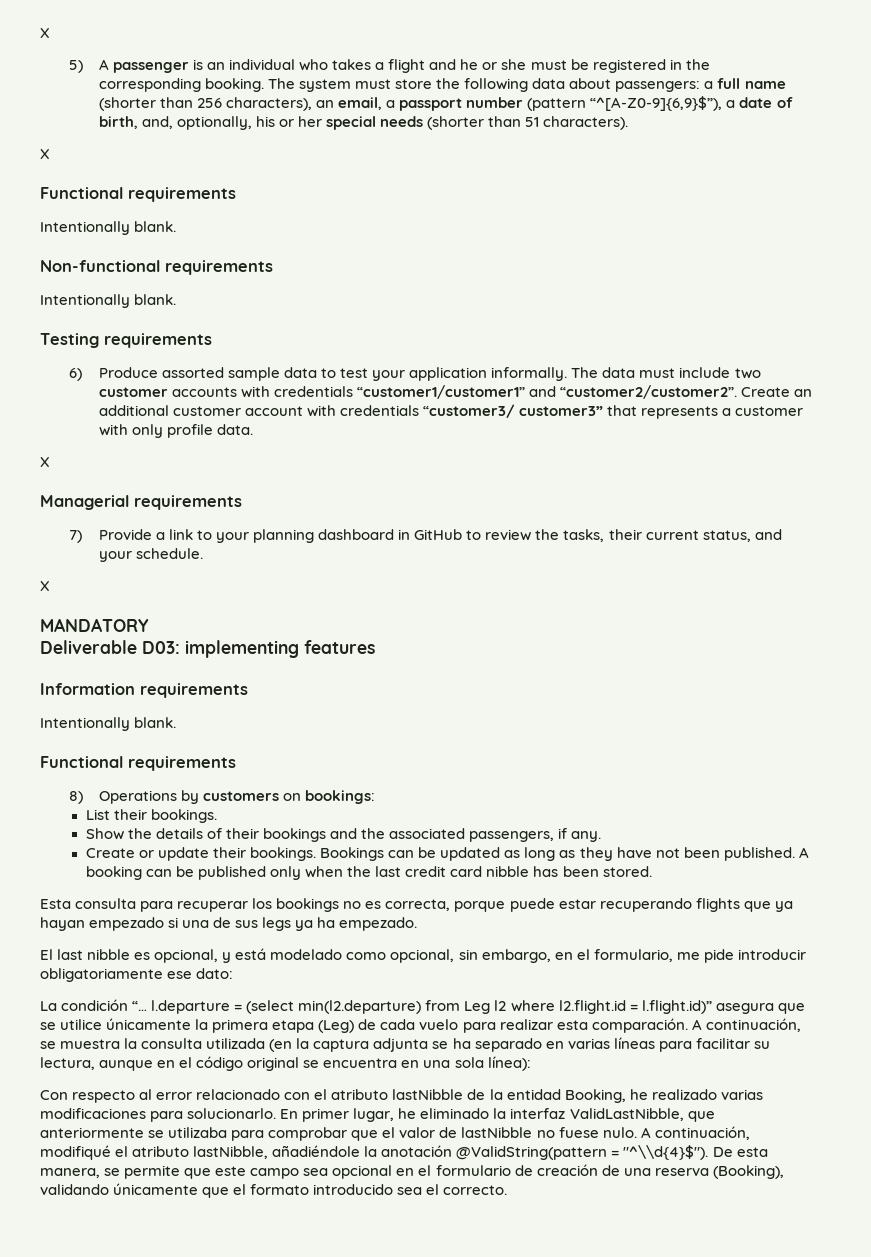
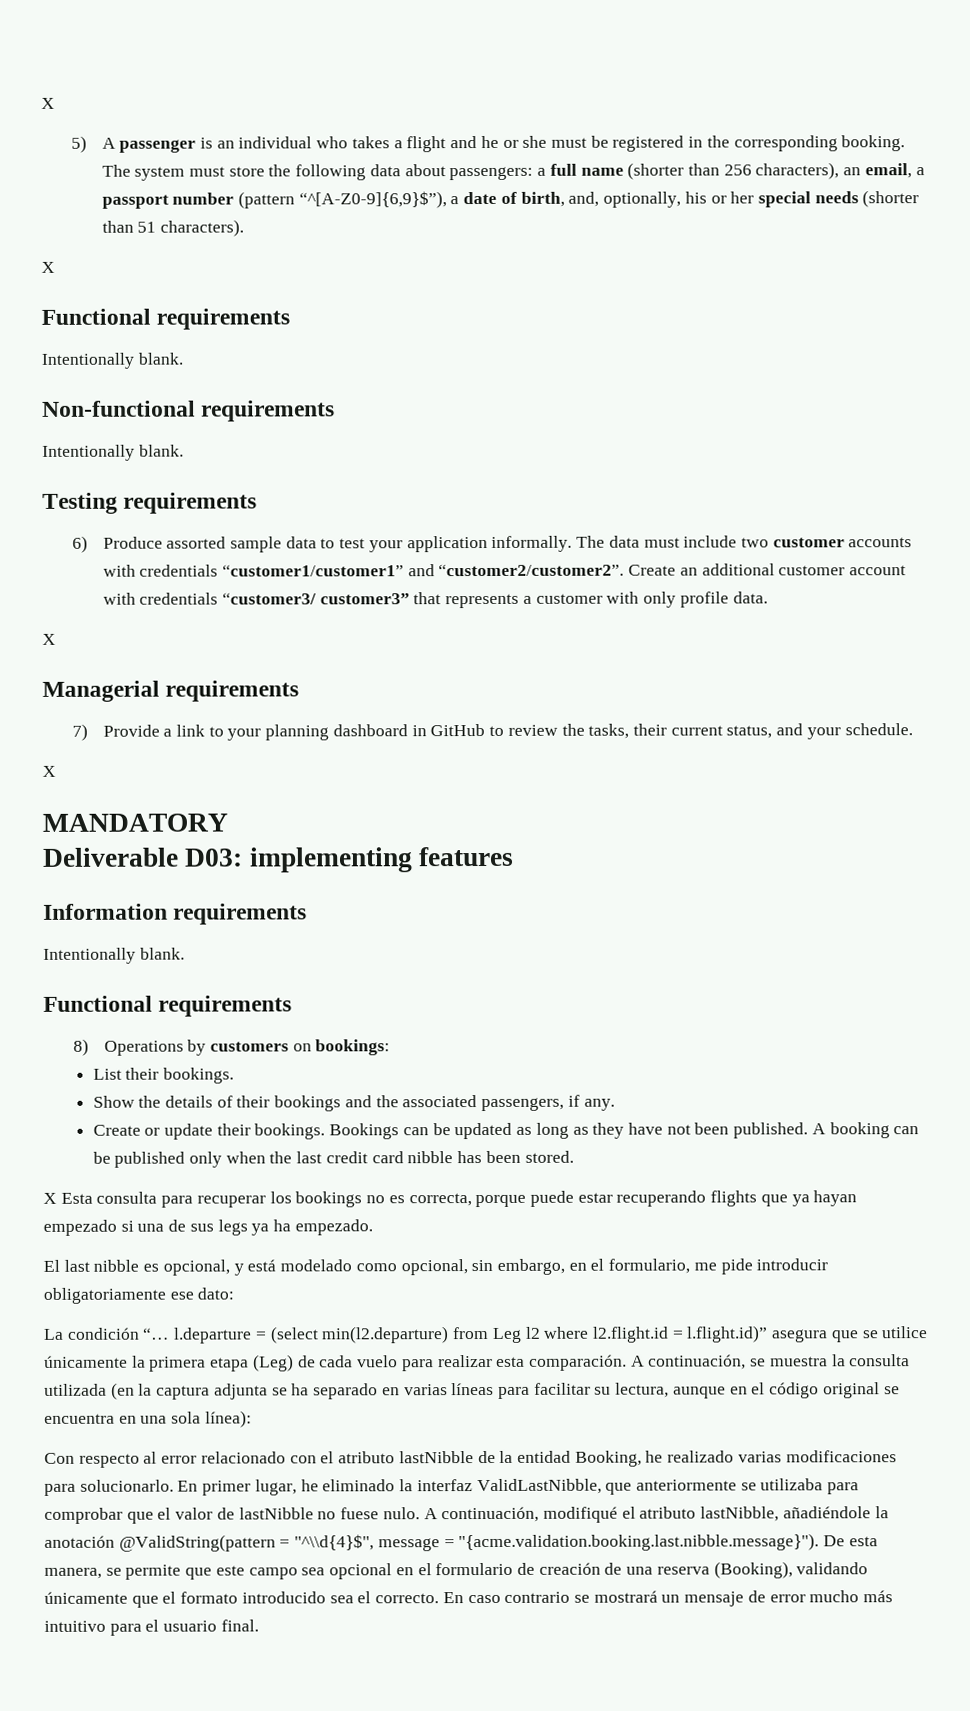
- Esta consulta para recuperar los bookings no es correcta, porque puede estar recuperando flights que ya hayan empezado si una de sus legs ya ha empezado.
+ X Esta consulta para recuperar los bookings no es correcta, porque puede estar recuperando flights que ya hayan empezado si una de sus legs ya ha empezado.
- A continuación, modifiqué el atributo lastNibble, añadiéndole la anotación @ValidString(pattern = "^\\d{4}$"). De esta manera, se permite que este campo sea opcional en el formulario de creación de una reserva (Booking), validando únicamente que el formato introducido sea el correcto.
+ A continuación, modifiqué el atributo lastNibble, añadiéndole la anotación @ValidString(pattern = "^\\d{4}$", message = "{acme.validation.booking.last.nibble.message}"). De esta manera, se permite que este campo sea opcional en el formulario de creación de una reserva (Booking), validando únicamente que el formato introducido sea el correcto.
+ En caso contrario se mostrará un mensaje de error mucho más intuitivo para el usuario final.

